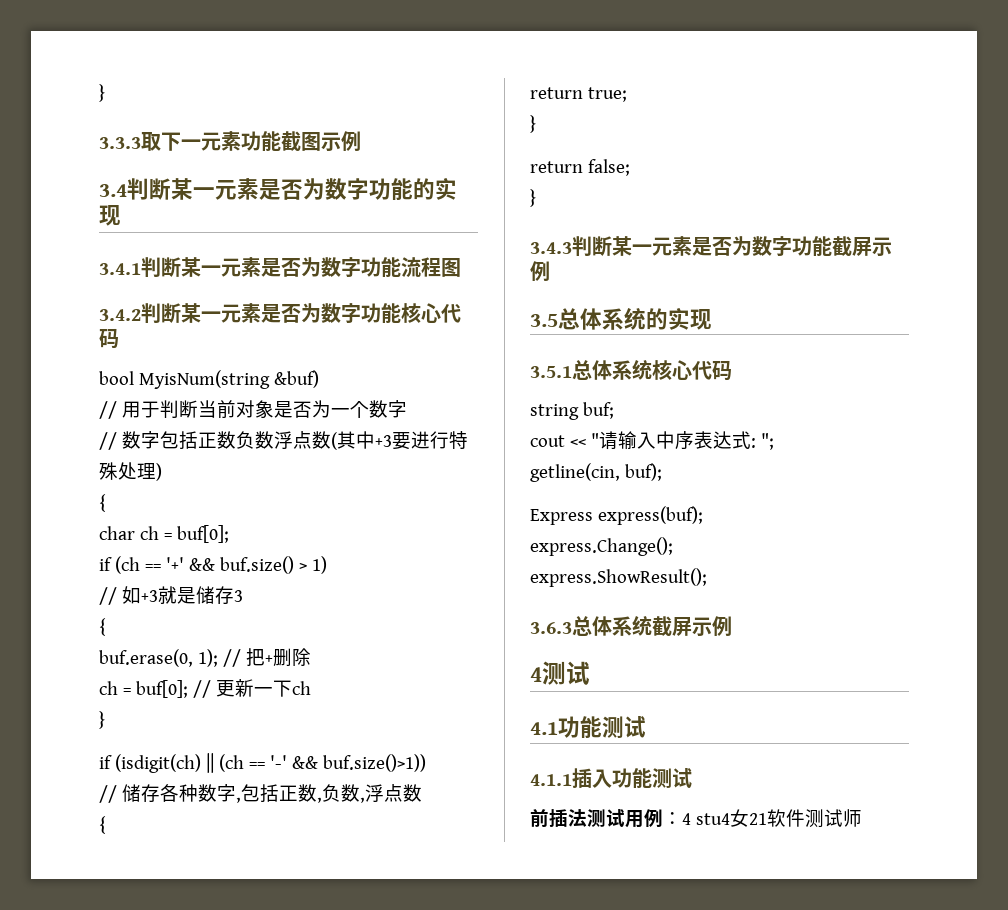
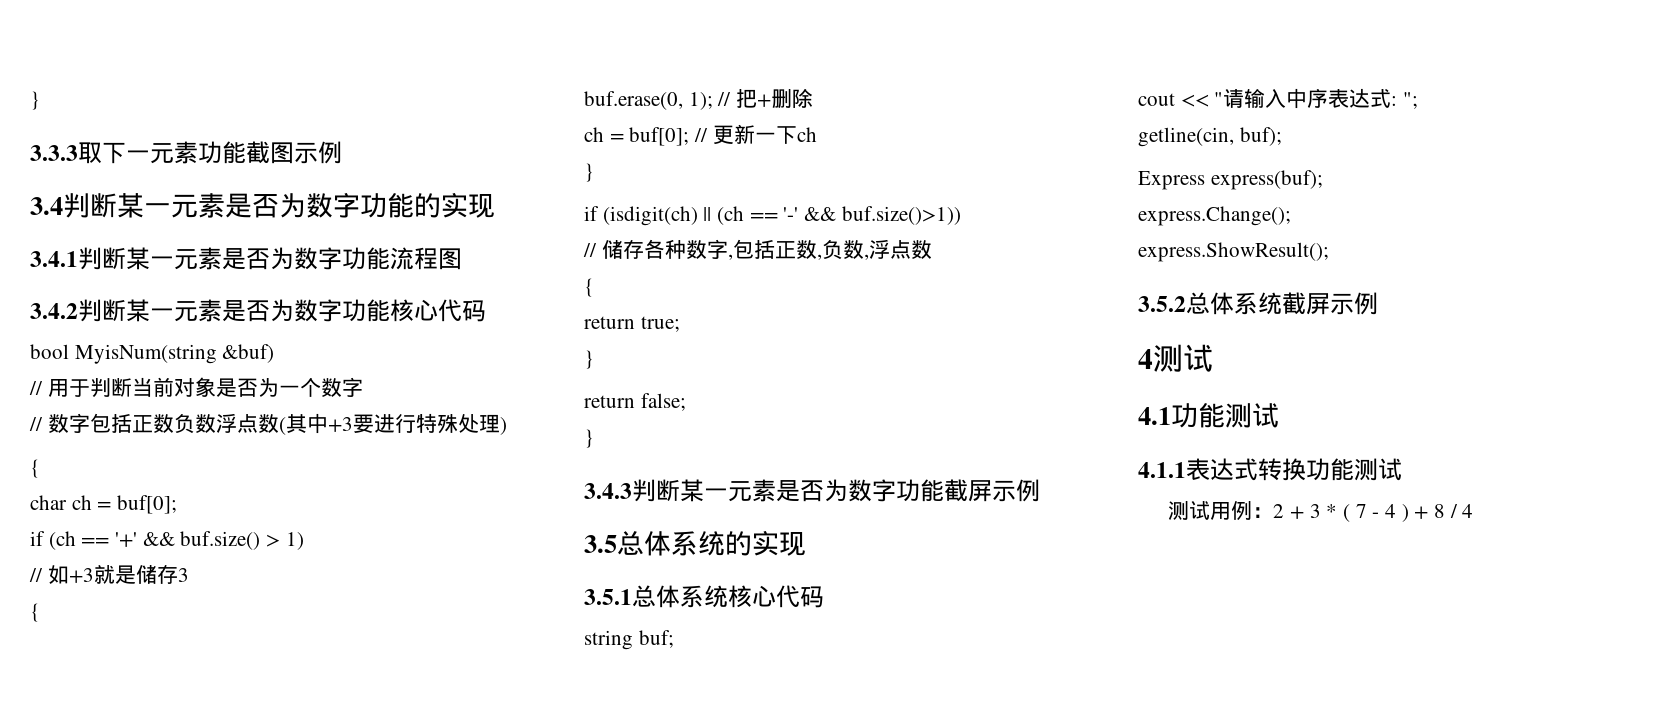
- 3.6.3总体系统截屏示例
+ 3.5.2总体系统截屏示例
- 4.1.1插入功能测试
- 前插法测试用例：4 stu4女21软件测试师
+ 4.1.1表达式转换功能测试
+ 测试用例：2 + 3 * ( 7 - 4 ) + 8 / 4

